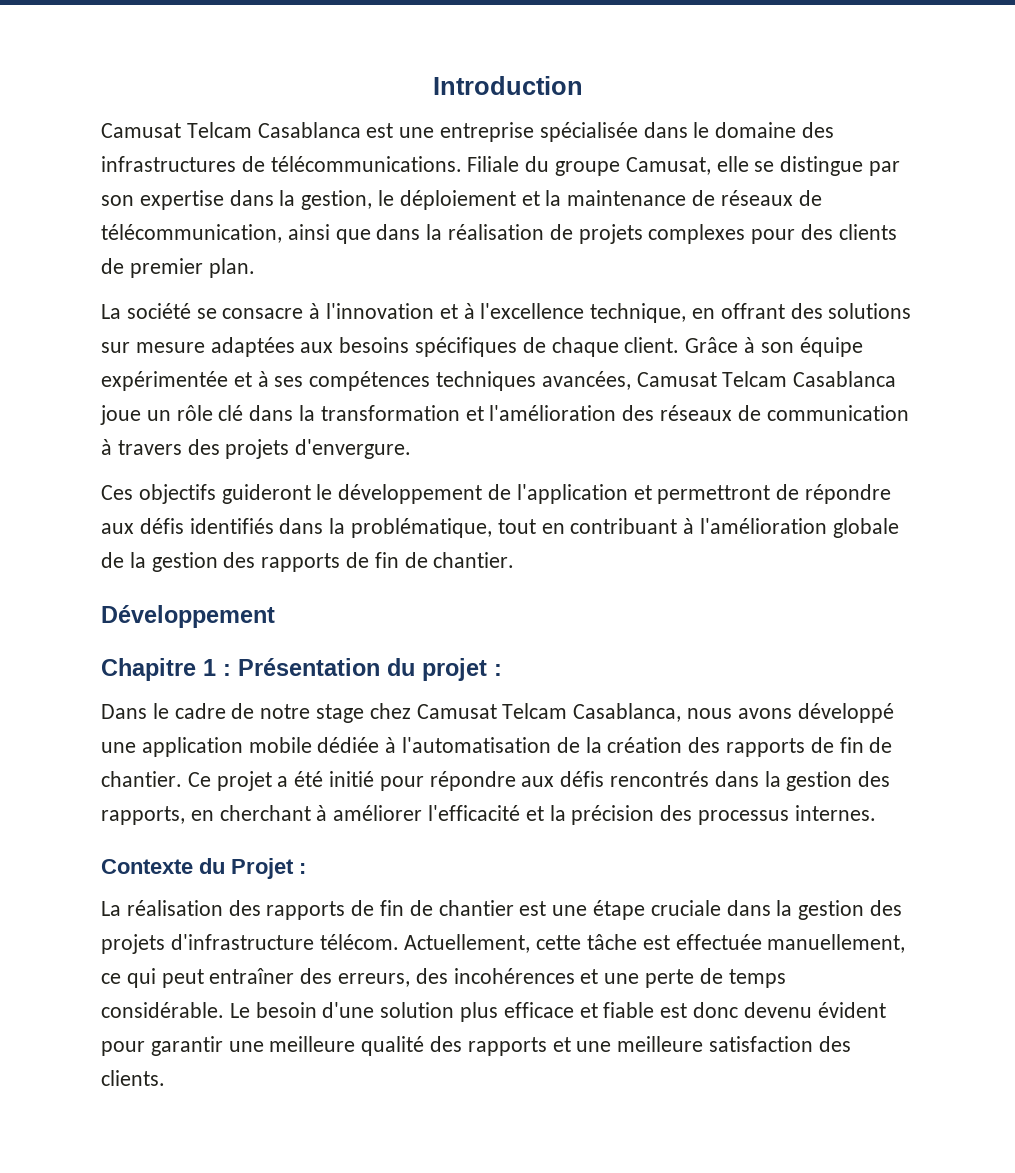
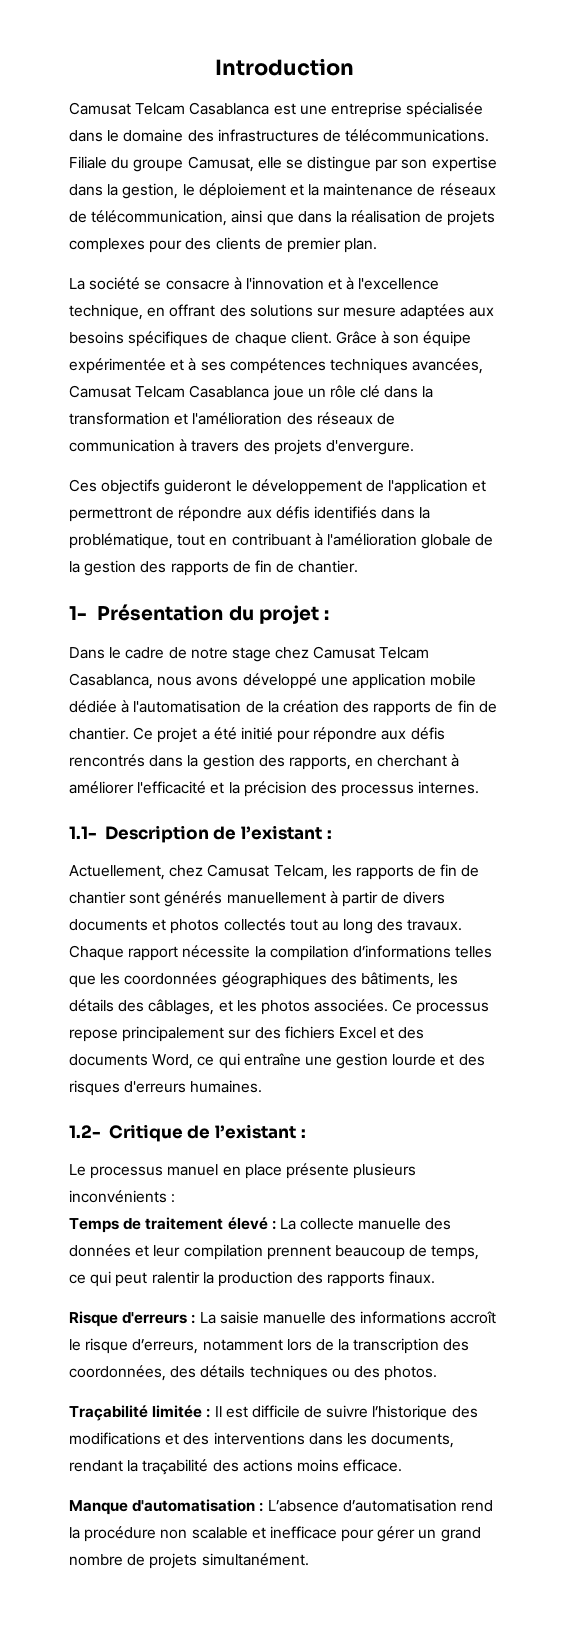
- Développement
- Chapitre 1 : Présentation du projet :
+ 1- Présentation du projet :
- Contexte du Projet :
- La réalisation des rapports de fin de chantier est une étape cruciale dans la gestion des projets d'infrastructure télécom. Actuellement, cette tâche est effectuée manuellement, ce qui peut entraîner des erreurs, des incohérences et une perte de temps considérable. Le besoin d'une solution plus efficace et fiable est donc devenu évident pour garantir une meilleure qualité des rapports et une meilleure satisfaction des clients.
+ 1.1- Description de l’existant :
+ Actuellement, chez Camusat Telcam, les rapports de fin de chantier sont générés manuellement à partir de divers documents et photos collectés tout au long des travaux. Chaque rapport nécessite la compilation d’informations telles que les coordonnées géographiques des bâtiments, les détails des câblages, et les photos associées. Ce processus repose principalement sur des fichiers Excel et des documents Word, ce qui entraîne une gestion lourde et des risques d'erreurs humaines.
+ 1.2- Critique de l’existant :
+ Le processus manuel en place présente plusieurs inconvénients :
+ Temps de traitement élevé : La collecte manuelle des données et leur compilation prennent beaucoup de temps, ce qui peut ralentir la production des rapports finaux.
+ Risque d'erreurs : La saisie manuelle des informations accroît le risque d’erreurs, notamment lors de la transcription des coordonnées, des détails techniques ou des photos.
+ Traçabilité limitée : Il est difficile de suivre l’historique des modifications et des interventions dans les documents, rendant la traçabilité des actions moins efficace.
+ Manque d'automatisation : L’absence d’automatisation rend la procédure non scalable et inefficace pour gérer un grand nombre de projets simultanément.

